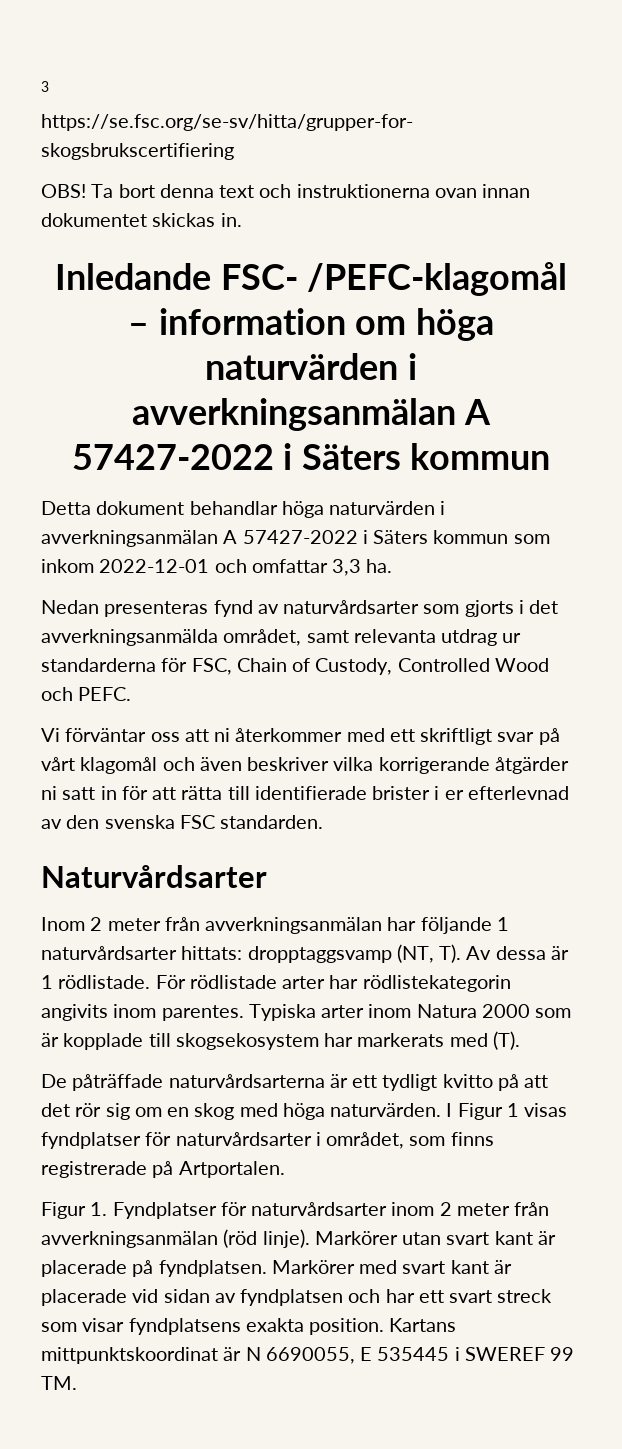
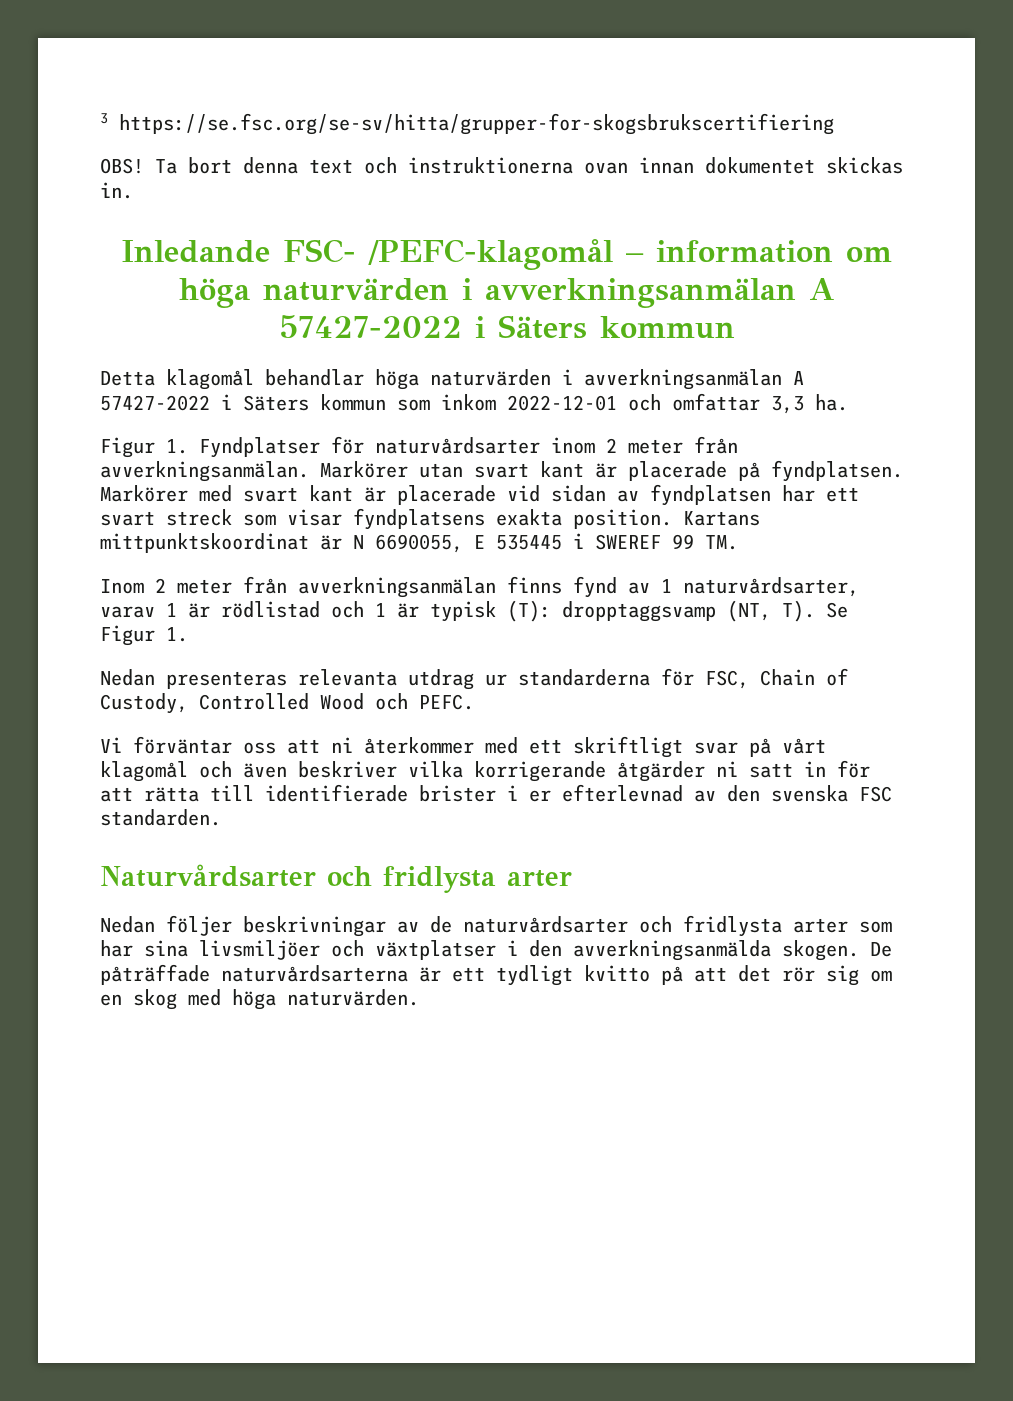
- Detta dokument behandlar höga naturvärden i avverkningsanmälan A 57427-2022 i Säters kommun som inkom 2022-12-01 och omfattar 3,3 ha.
+ Detta klagomål behandlar höga naturvärden i avverkningsanmälan A 57427-2022 i Säters kommun som inkom 2022-12-01 och omfattar 3,3 ha.
- Nedan presenteras fynd av naturvårdsarter som gjorts i det avverkningsanmälda området, samt relevanta utdrag ur standarderna för FSC, Chain of Custody, Controlled Wood och PEFC.
+ Figur 1. Fyndplatser för naturvårdsarter inom 2 meter från avverkningsanmälan. Markörer utan svart kant är placerade på fyndplatsen. Markörer med svart kant är placerade vid sidan av fyndplatsen har ett svart streck som visar fyndplatsens exakta position. Kartans mittpunktskoordinat är N 6690055, E 535445 i SWEREF 99 TM.
+ Inom 2 meter från avverkningsanmälan finns fynd av 1 naturvårdsarter, varav 1 är rödlistad och 1 är typisk (T): dropptaggsvamp (NT, T). Se Figur 1.
+ Nedan presenteras relevanta utdrag ur standarderna för FSC, Chain of Custody, Controlled Wood och PEFC.
- Naturvårdsarter
- Inom 2 meter från avverkningsanmälan har följande 1 naturvårdsarter hittats: dropptaggsvamp (NT, T). Av dessa är 1 rödlistade. För rödlistade arter har rödlistekategorin angivits inom parentes. Typiska arter inom Natura 2000 som är kopplade till skogsekosystem har markerats med (T).
- De påträffade naturvårdsarterna är ett tydligt kvitto på att det rör sig om en skog med höga naturvärden. I Figur 1 visas fyndplatser för naturvårdsarter i området, som finns registrerade på Artportalen.
- Figur 1. Fyndplatser för naturvårdsarter inom 2 meter från avverkningsanmälan (röd linje). Markörer utan svart kant är placerade på fyndplatsen. Markörer med svart kant är placerade vid sidan av fyndplatsen och har ett svart streck som visar fyndplatsens exakta position. Kartans mittpunktskoordinat är N 6690055, E 535445 i SWEREF 99 TM.
+ Naturvårdsarter och fridlysta arter
+ Nedan följer beskrivningar av de naturvårdsarter och fridlysta arter som har sina livsmiljöer och växtplatser i den avverkningsanmälda skogen. De påträffade naturvårdsarterna är ett tydligt kvitto på att det rör sig om en skog med höga naturvärden.

